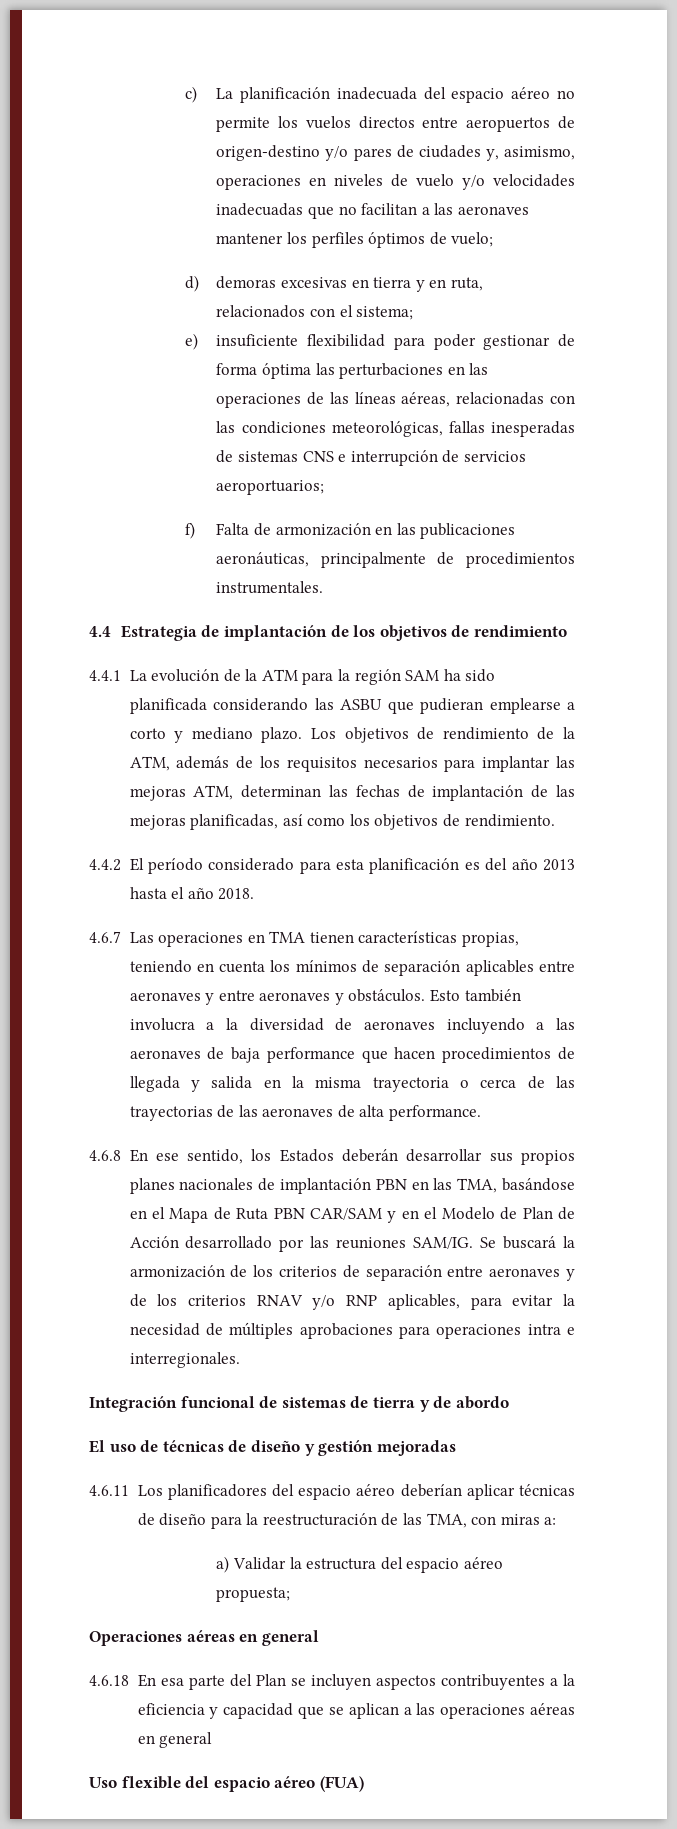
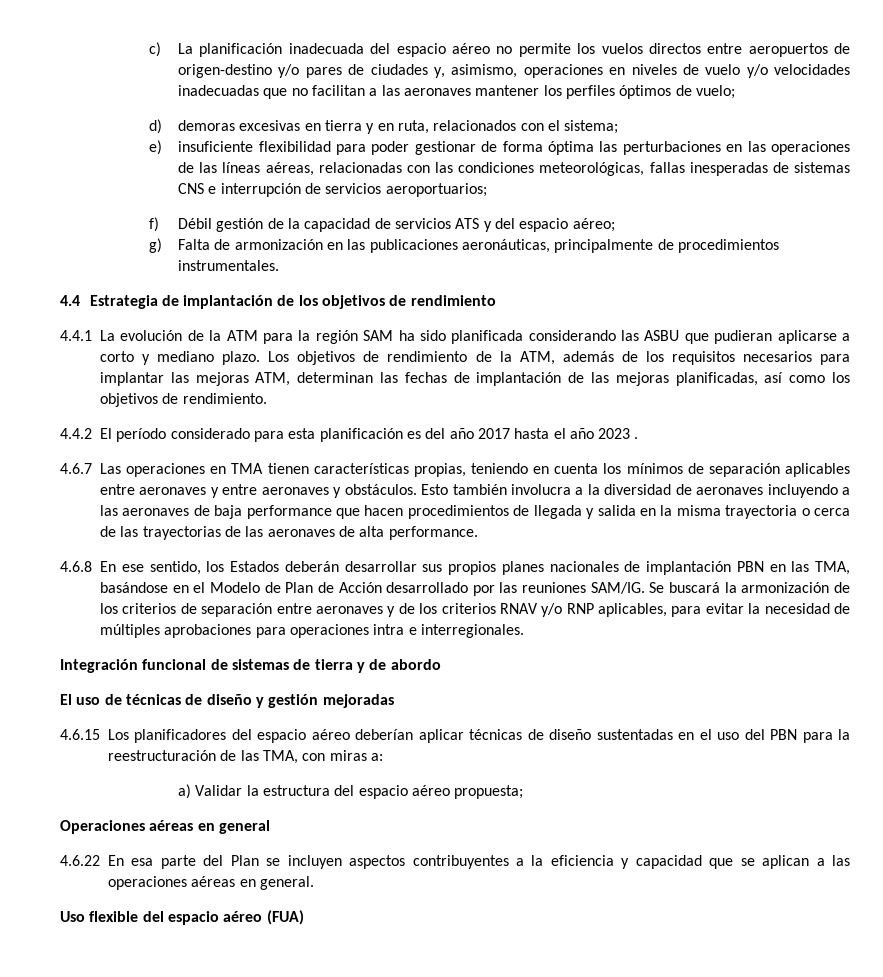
- f) Falta de armonización en las publicaciones aeronáuticas, principalmente de procedimientos instrumentales.
+ f) Débil gestión de la capacidad de servicios ATS y del espacio aéreo;
+ g) Falta de armonización en las publicaciones aeronáuticas, principalmente de procedimientos instrumentales.
- 4.4.1 La evolución de la ATM para la región SAM ha sido planificada considerando las ASBU que pudieran emplearse a corto y mediano plazo.
+ 4.4.1 La evolución de la ATM para la región SAM ha sido planificada considerando las ASBU que pudieran aplicarse a corto y mediano plazo.
- 4.4.2 El período considerado para esta planificación es del año 2013 hasta el año 2018.
+ 4.4.2 El período considerado para esta planificación es del año 2017 hasta el año 2023 .
- 4.6.8 En ese sentido, los Estados deberán desarrollar sus propios planes nacionales de implantación PBN en las TMA, basándose en el Mapa de Ruta PBN CAR/SAM y en el Modelo de Plan de Acción desarrollado por las reuniones SAM/IG.
+ 4.6.8 En ese sentido, los Estados deberán desarrollar sus propios planes nacionales de implantación PBN en las TMA, basándose en el Modelo de Plan de Acción desarrollado por las reuniones SAM/IG.
- 4.6.11 Los planificadores del espacio aéreo deberían aplicar técnicas de diseño para la reestructuración de las TMA, con miras a:
+ 4.6.15 Los planificadores del espacio aéreo deberían aplicar técnicas de diseño sustentadas en el uso del PBN para la reestructuración de las TMA, con miras a:
- 4.6.18 En esa parte del Plan se incluyen aspectos contribuyentes a la eficiencia y capacidad que se aplican a las operaciones aéreas en general
+ 4.6.22 En esa parte del Plan se incluyen aspectos contribuyentes a la eficiencia y capacidad que se aplican a las operaciones aéreas en general.

